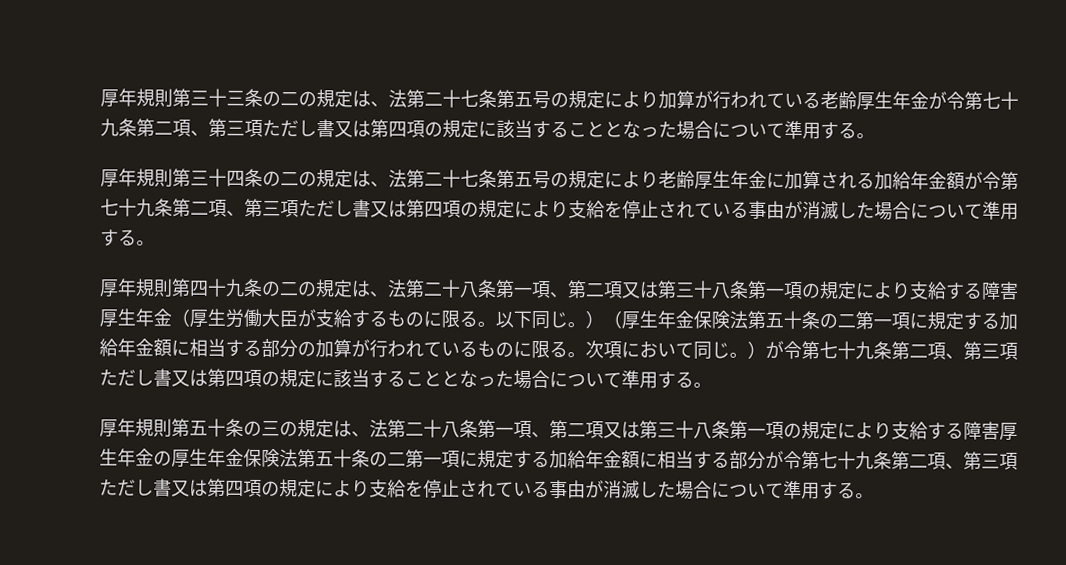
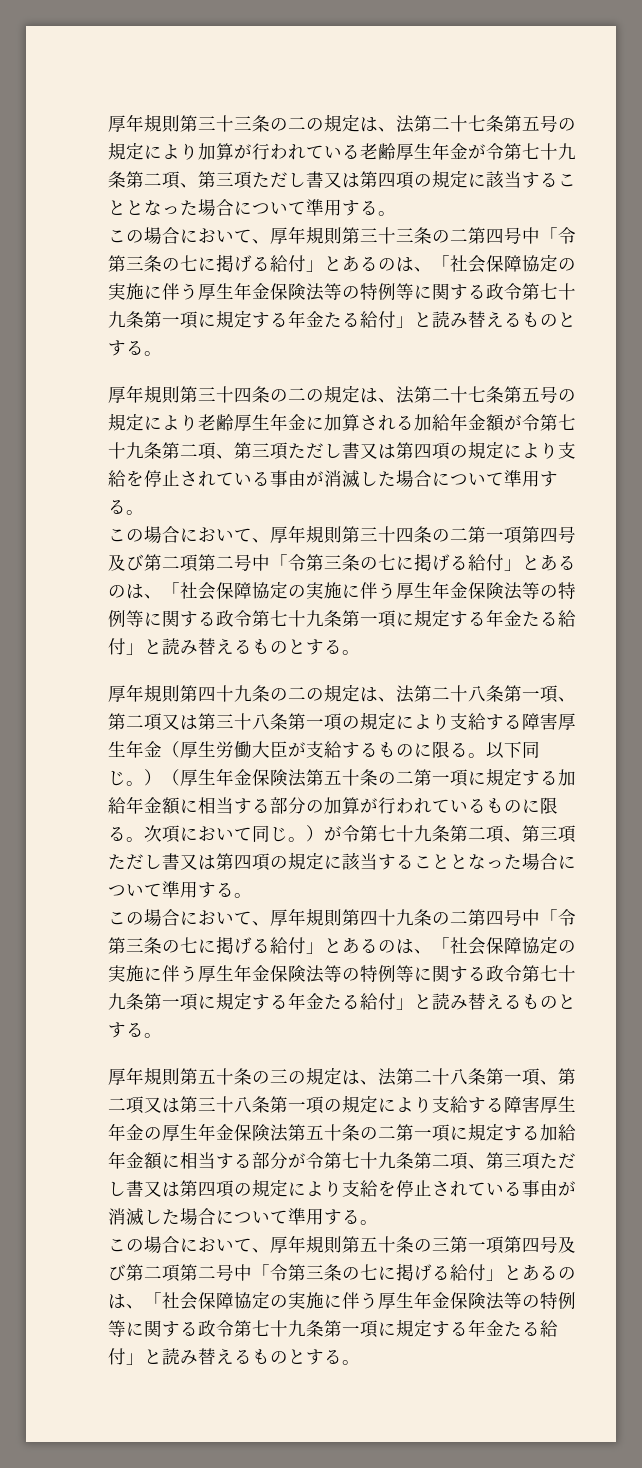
+ この場合において、厚年規則第三十三条の二第四号中「令第三条の七に掲げる給付」とあるのは、「社会保障協定の実施に伴う厚生年金保険法等の特例等に関する政令第七十九条第一項に規定する年金たる給付」と読み替えるものとする。
+ この場合において、厚年規則第三十四条の二第一項第四号及び第二項第二号中「令第三条の七に掲げる給付」とあるのは、「社会保障協定の実施に伴う厚生年金保険法等の特例等に関する政令第七十九条第一項に規定する年金たる給付」と読み替えるものとする。
+ この場合において、厚年規則第四十九条の二第四号中「令第三条の七に掲げる給付」とあるのは、「社会保障協定の実施に伴う厚生年金保険法等の特例等に関する政令第七十九条第一項に規定する年金たる給付」と読み替えるものとする。
+ この場合において、厚年規則第五十条の三第一項第四号及び第二項第二号中「令第三条の七に掲げる給付」とあるのは、「社会保障協定の実施に伴う厚生年金保険法等の特例等に関する政令第七十九条第一項に規定する年金たる給付」と読み替えるものとする。

